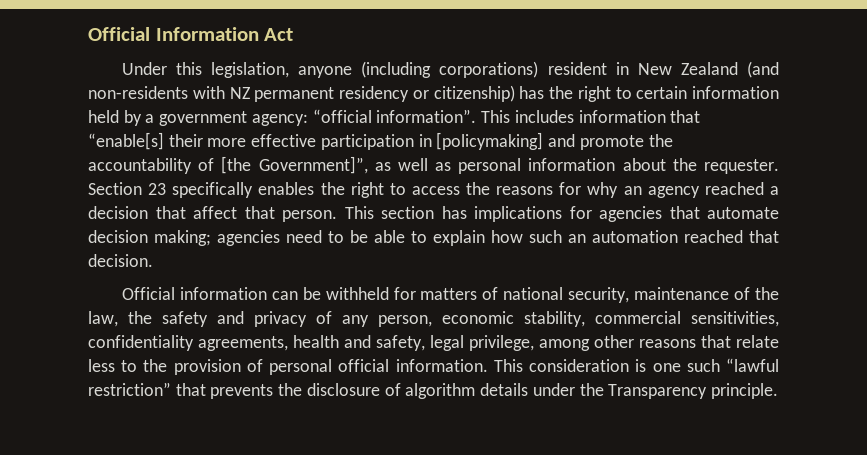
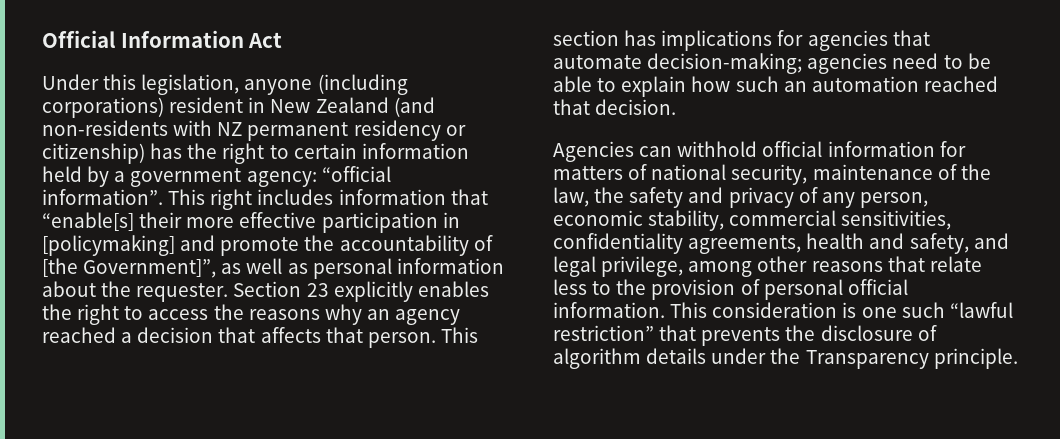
- This includes information that “enable[s] their more effective participation in [policymaking] and promote the accountability of [the Government]”, as well as personal information about the requester.
+ This right includes information that “enable[s] their more effective participation in [policymaking] and promote the accountability of [the Government]”, as well as personal information about the requester.
- Section 23 specifically enables the right to access the reasons for why an agency reached a decision that affect that person.
+ Section 23 explicitly enables the right to access the reasons why an agency reached a decision that affects that person.
- This section has implications for agencies that automate decision making; agencies need to be able to explain how such an automation reached that decision.
+ This section has implications for agencies that automate decision-making; agencies need to be able to explain how such an automation reached that decision.
- Official information can be withheld for matters of national security, maintenance of the law, the safety and privacy of any person, economic stability, commercial sensitivities, confidentiality agreements, health and safety, legal privilege, among other reasons that relate less to the provision of personal official information.
+ Agencies can withhold official information for matters of national security, maintenance of the law, the safety and privacy of any person, economic stability, commercial sensitivities, confidentiality agreements, health and safety, and legal privilege, among other reasons that relate less to the provision of personal official information.

